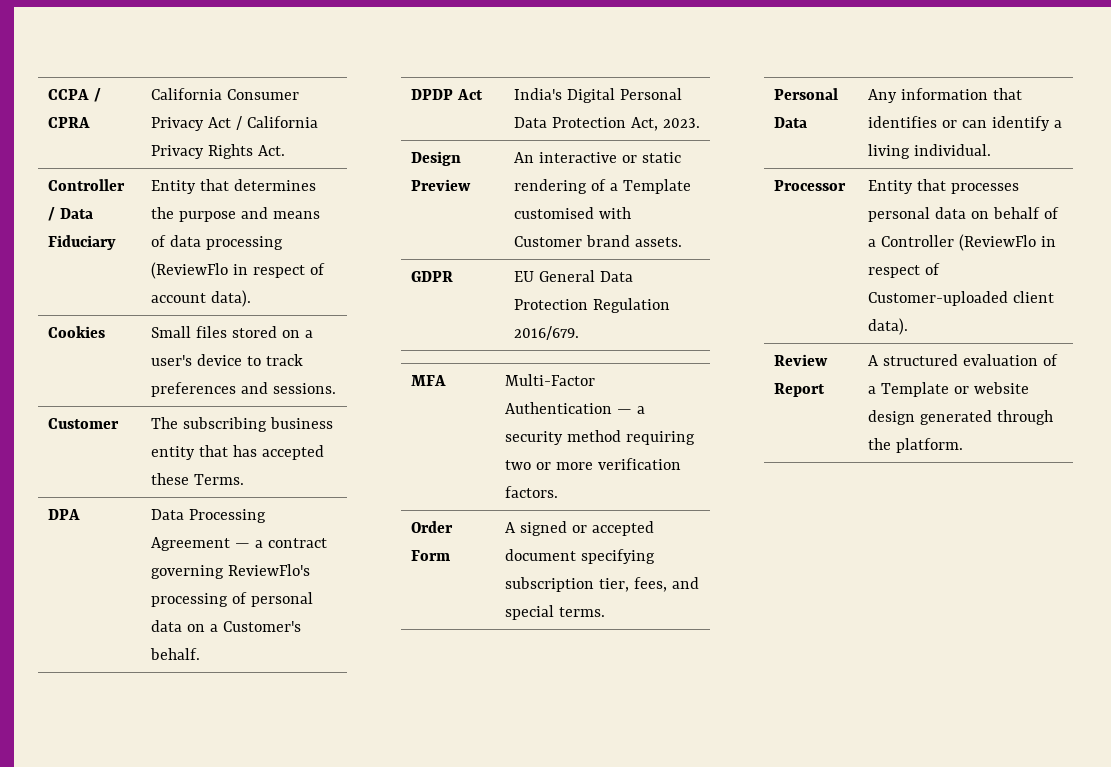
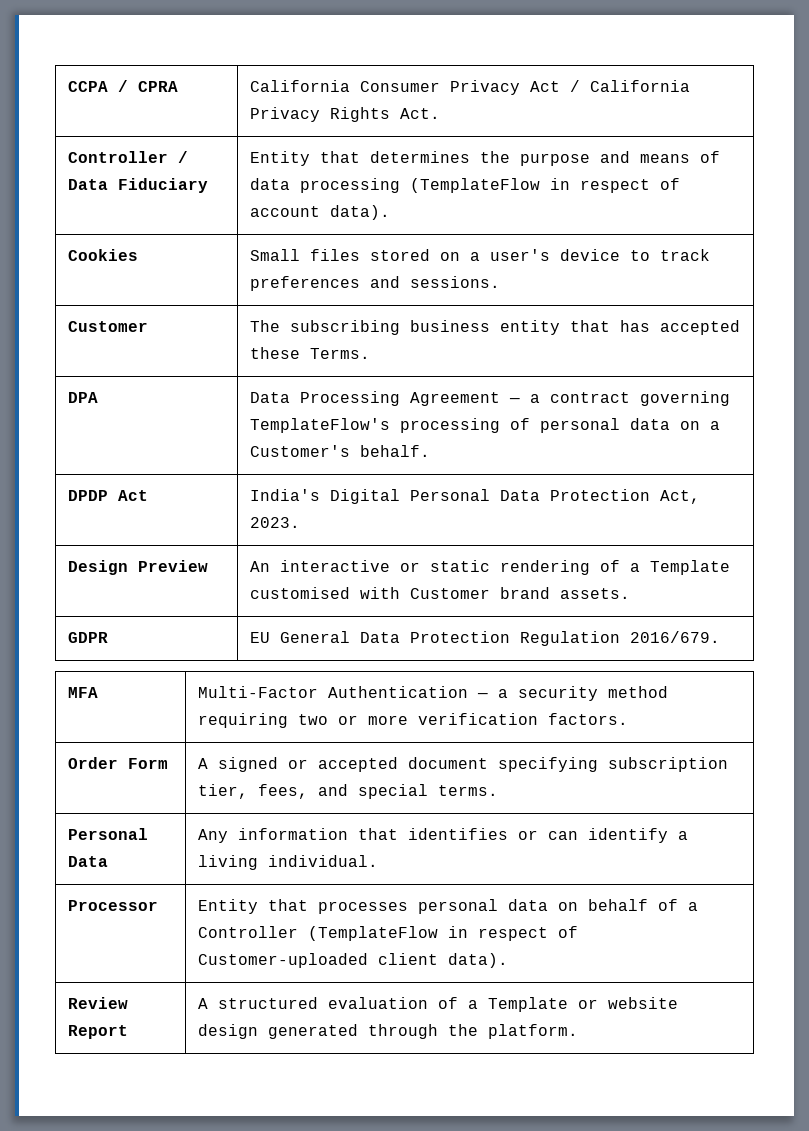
- Controller / Data Fiduciary | Entity that determines the purpose and means of data processing (ReviewFlo in respect of account data).
+ Controller / Data Fiduciary | Entity that determines the purpose and means of data processing (TemplateFlow in respect of account data).
- DPA | Data Processing Agreement — a contract governing ReviewFlo's processing of personal data on a Customer's behalf.
+ DPA | Data Processing Agreement — a contract governing TemplateFlow's processing of personal data on a Customer's behalf.
- Processor | Entity that processes personal data on behalf of a Controller (ReviewFlo in respect of Customer-uploaded client data).
+ Processor | Entity that processes personal data on behalf of a Controller (TemplateFlow in respect of Customer-uploaded client data).

